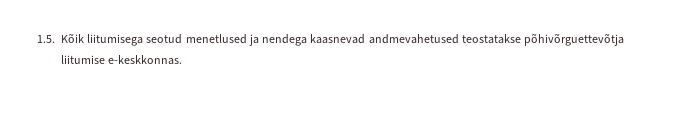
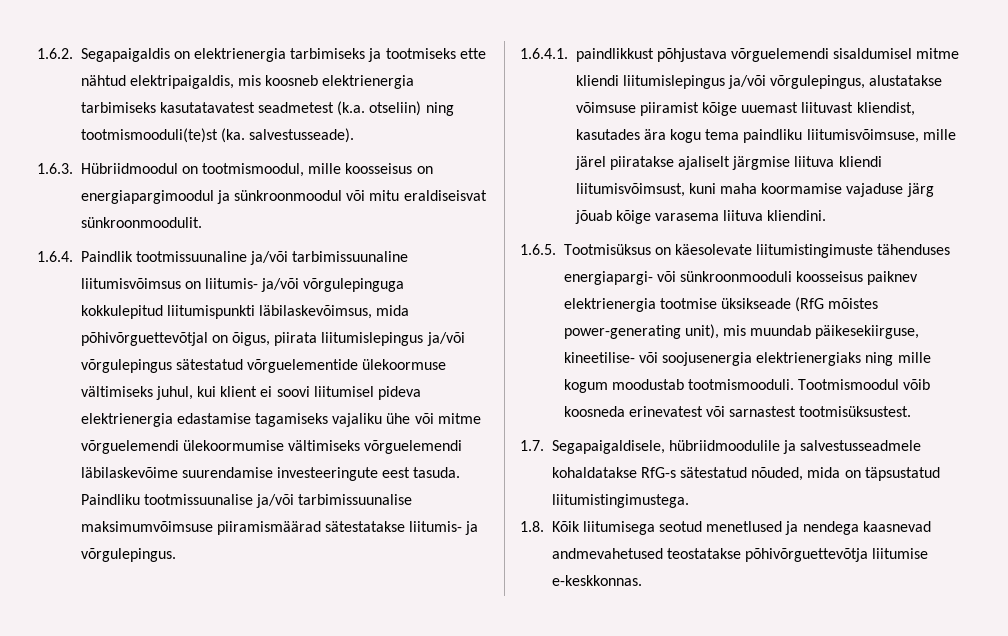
- 1.5. Kõik liitumisega seotud menetlused ja nendega kaasnevad andmevahetused teostatakse põhivõrguettevõtja liitumise e-keskkonnas.
+ 1.6.2. Segapaigaldis on elektrienergia tarbimiseks ja tootmiseks ette nähtud elektripaigaldis, mis koosneb elektrienergia tarbimiseks kasutatavatest seadmetest (k.a. otseliin) ning tootmismooduli(te)st (ka. salvestusseade).
+ 1.6.3. Hübriidmoodul on tootmismoodul, mille koosseisus on energiapargimoodul ja sünkroonmoodul või mitu eraldiseisvat sünkroonmoodulit.
+ 1.6.4. Paindlik tootmissuunaline ja/või tarbimissuunaline liitumisvõimsus on liitumis- ja/või võrgulepinguga kokkulepitud liitumispunkti läbilaskevõimsus, mida põhivõrguettevõtjal on õigus, piirata liitumislepingus ja/või võrgulepingus sätestatud võrguelementide ülekoormuse vältimiseks juhul, kui klient ei soovi liitumisel pideva elektrienergia edastamise tagamiseks vajaliku ühe või mitme võrguelemendi ülekoormumise vältimiseks võrguelemendi läbilaskevõime suurendamise investeeringute eest tasuda. Paindliku tootmissuunalise ja/või tarbimissuunalise maksimumvõimsuse piiramismäärad sätestatakse liitumis- ja võrgulepingus.
+ 1.6.4.1. paindlikkust põhjustava võrguelemendi sisaldumisel mitme kliendi liitumislepingus ja/või võrgulepingus, alustatakse võimsuse piiramist kõige uuemast liituvast kliendist, kasutades ära kogu tema paindliku liitumisvõimsuse, mille järel piiratakse ajaliselt järgmise liituva kliendi liitumisvõimsust, kuni maha koormamise vajaduse järg jõuab kõige varasema liituva kliendini.
+ 1.6.5. Tootmisüksus on käesolevate liitumistingimuste tähenduses energiapargi- või sünkroonmooduli koosseisus paiknev elektrienergia tootmise üksikseade (RfG mõistes power-generating unit), mis muundab päikesekiirguse, kineetilise- või soojusenergia elektrienergiaks ning mille kogum moodustab tootmismooduli. Tootmismoodul võib koosneda erinevatest või sarnastest tootmisüksustest.
+ 1.7. Segapaigaldisele, hübriidmoodulile ja salvestusseadmele kohaldatakse RfG-s sätestatud nõuded, mida on täpsustatud liitumistingimustega.
+ 1.8. Kõik liitumisega seotud menetlused ja nendega kaasnevad andmevahetused teostatakse põhivõrguettevõtja liitumise e-keskkonnas.

